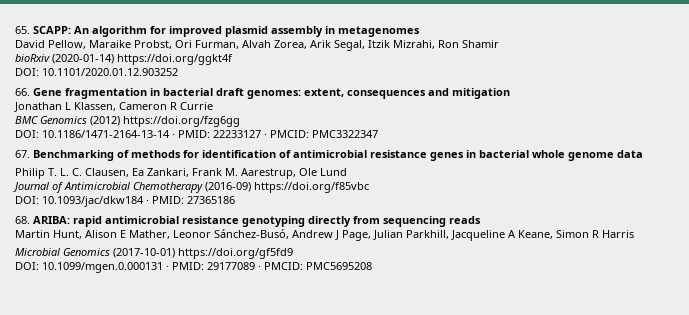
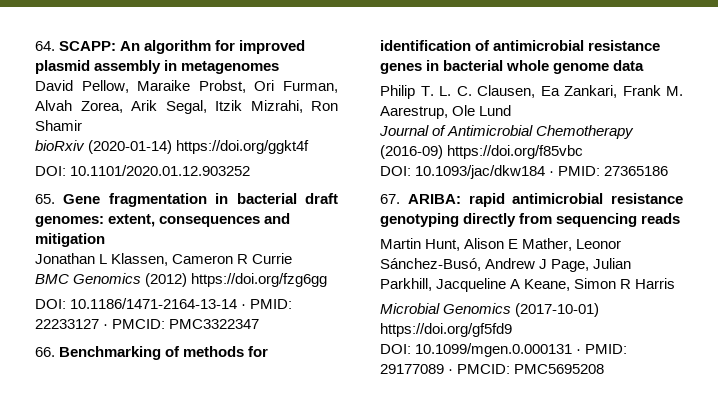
- 65. SCAPP: An algorithm for improved plasmid assembly in metagenomes
+ 64. SCAPP: An algorithm for improved plasmid assembly in metagenomes
- 66. Gene fragmentation in bacterial draft genomes: extent, consequences and mitigation
+ 65. Gene fragmentation in bacterial draft genomes: extent, consequences and mitigation
- 67. Benchmarking of methods for identification of antimicrobial resistance genes in bacterial whole genome data
+ 66. Benchmarking of methods for identification of antimicrobial resistance genes in bacterial whole genome data
- 68. ARIBA: rapid antimicrobial resistance genotyping directly from sequencing reads
+ 67. ARIBA: rapid antimicrobial resistance genotyping directly from sequencing reads

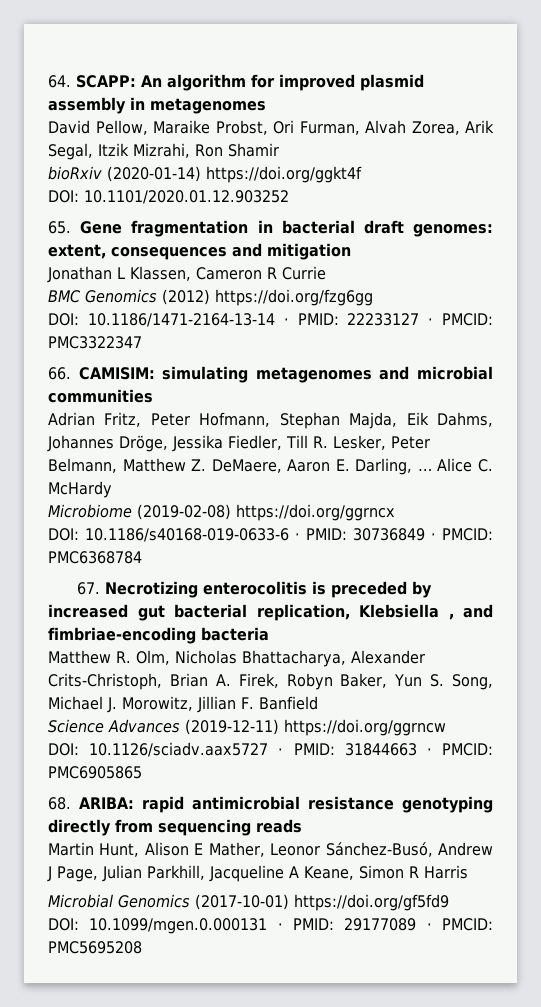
- 66. Benchmarking of methods for identification of antimicrobial resistance genes in bacterial whole genome data
- Philip T. L. C. Clausen, Ea Zankari, Frank M. Aarestrup, Ole Lund
- Journal of Antimicrobial Chemotherapy (2016-09) https://doi.org/f85vbc
- DOI: 10.1093/jac/dkw184 · PMID: 27365186
- 67. ARIBA: rapid antimicrobial resistance genotyping directly from sequencing reads
+ 66. CAMISIM: simulating metagenomes and microbial communities
+ Adrian Fritz, Peter Hofmann, Stephan Majda, Eik Dahms, Johannes Dröge, Jessika Fiedler, Till R. Lesker, Peter Belmann, Matthew Z. DeMaere, Aaron E. Darling, … Alice C. McHardy
+ Microbiome (2019-02-08) https://doi.org/ggrncx
+ DOI: 10.1186/s40168-019-0633-6 · PMID: 30736849 · PMCID: PMC6368784
+ 67. Necrotizing enterocolitis is preceded by increased gut bacterial replication, Klebsiella , and fimbriae-encoding bacteria
+ Matthew R. Olm, Nicholas Bhattacharya, Alexander Crits-Christoph, Brian A. Firek, Robyn Baker, Yun S. Song, Michael J. Morowitz, Jillian F. Banfield
+ Science Advances (2019-12-11) https://doi.org/ggrncw
+ DOI: 10.1126/sciadv.aax5727 · PMID: 31844663 · PMCID: PMC6905865
+ 68. ARIBA: rapid antimicrobial resistance genotyping directly from sequencing reads

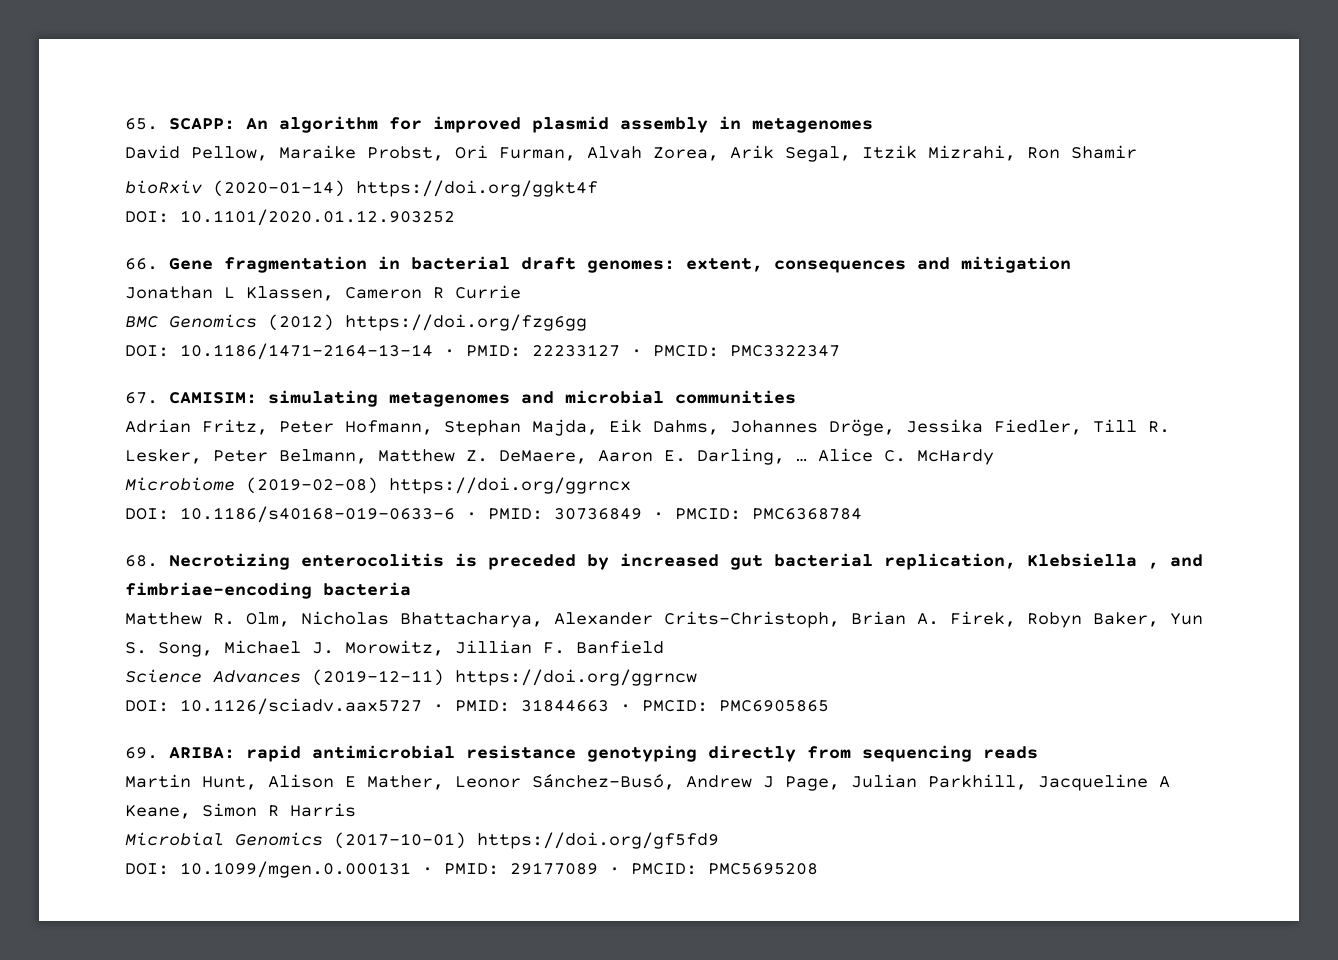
- 64. SCAPP: An algorithm for improved plasmid assembly in metagenomes
+ 65. SCAPP: An algorithm for improved plasmid assembly in metagenomes
- 65. Gene fragmentation in bacterial draft genomes: extent, consequences and mitigation
+ 66. Gene fragmentation in bacterial draft genomes: extent, consequences and mitigation
- 66. CAMISIM: simulating metagenomes and microbial communities
+ 67. CAMISIM: simulating metagenomes and microbial communities
- 67. Necrotizing enterocolitis is preceded by increased gut bacterial replication, Klebsiella , and fimbriae-encoding bacteria
+ 68. Necrotizing enterocolitis is preceded by increased gut bacterial replication, Klebsiella , and fimbriae-encoding bacteria
- 68. ARIBA: rapid antimicrobial resistance genotyping directly from sequencing reads
+ 69. ARIBA: rapid antimicrobial resistance genotyping directly from sequencing reads

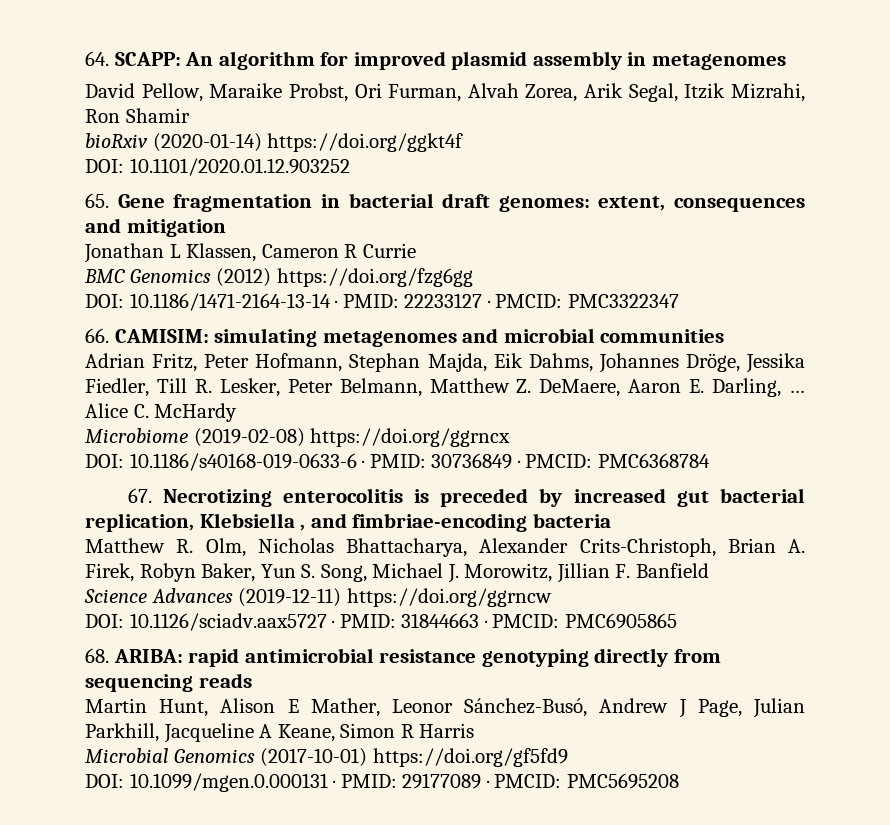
- 65. SCAPP: An algorithm for improved plasmid assembly in metagenomes
+ 64. SCAPP: An algorithm for improved plasmid assembly in metagenomes
- 66. Gene fragmentation in bacterial draft genomes: extent, consequences and mitigation
+ 65. Gene fragmentation in bacterial draft genomes: extent, consequences and mitigation
- 67. CAMISIM: simulating metagenomes and microbial communities
+ 66. CAMISIM: simulating metagenomes and microbial communities
- 68. Necrotizing enterocolitis is preceded by increased gut bacterial replication, Klebsiella , and fimbriae-encoding bacteria
+ 67. Necrotizing enterocolitis is preceded by increased gut bacterial replication, Klebsiella , and fimbriae-encoding bacteria
- 69. ARIBA: rapid antimicrobial resistance genotyping directly from sequencing reads
+ 68. ARIBA: rapid antimicrobial resistance genotyping directly from sequencing reads

